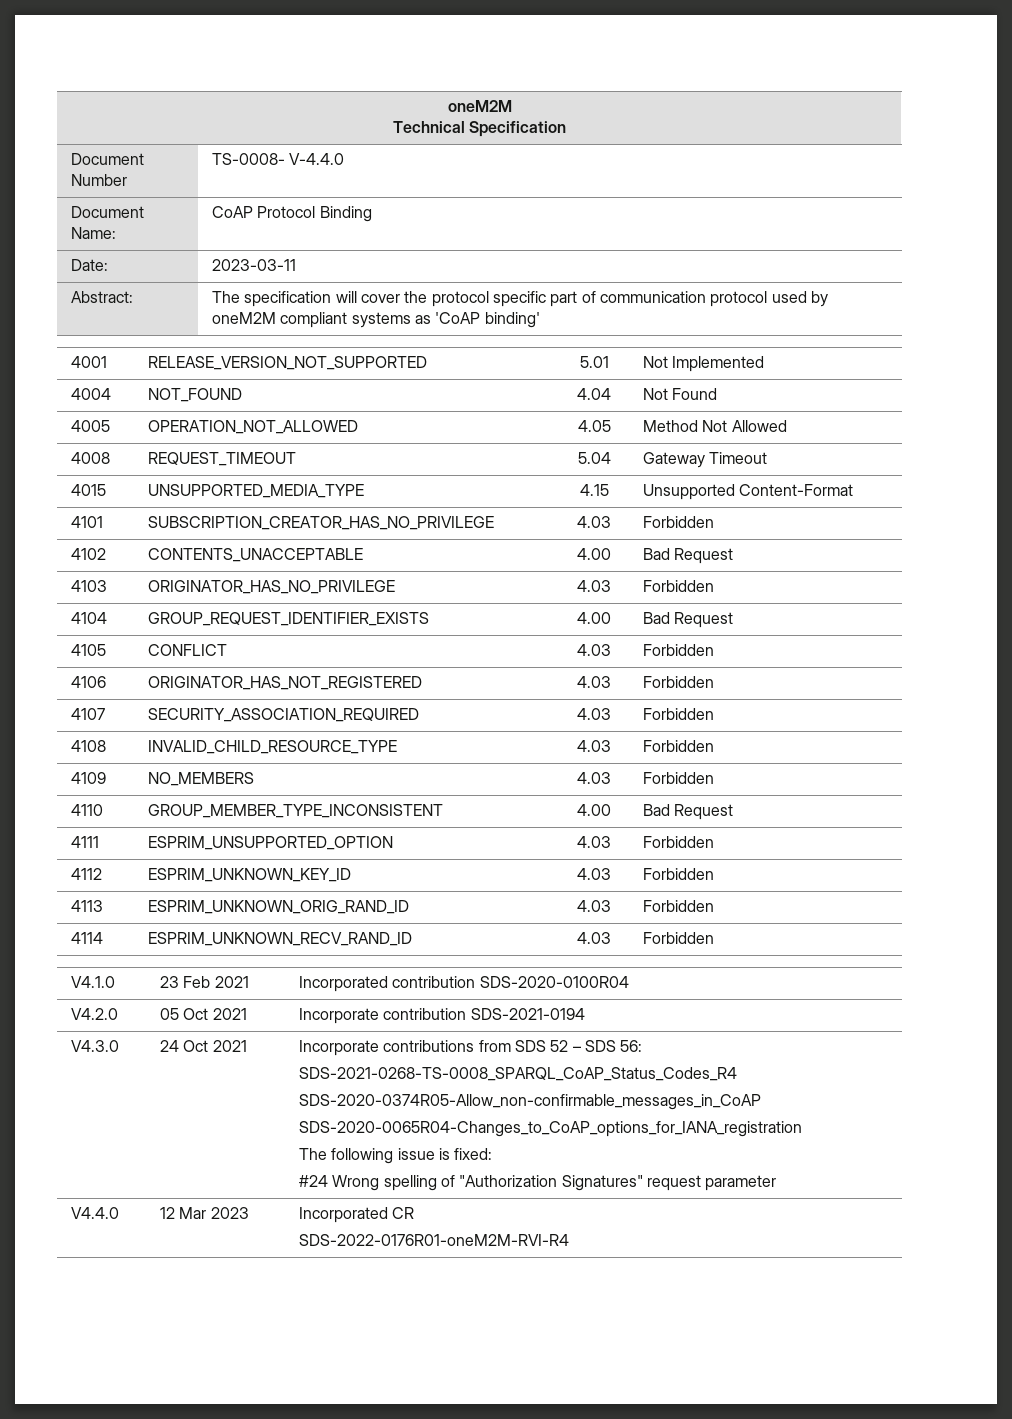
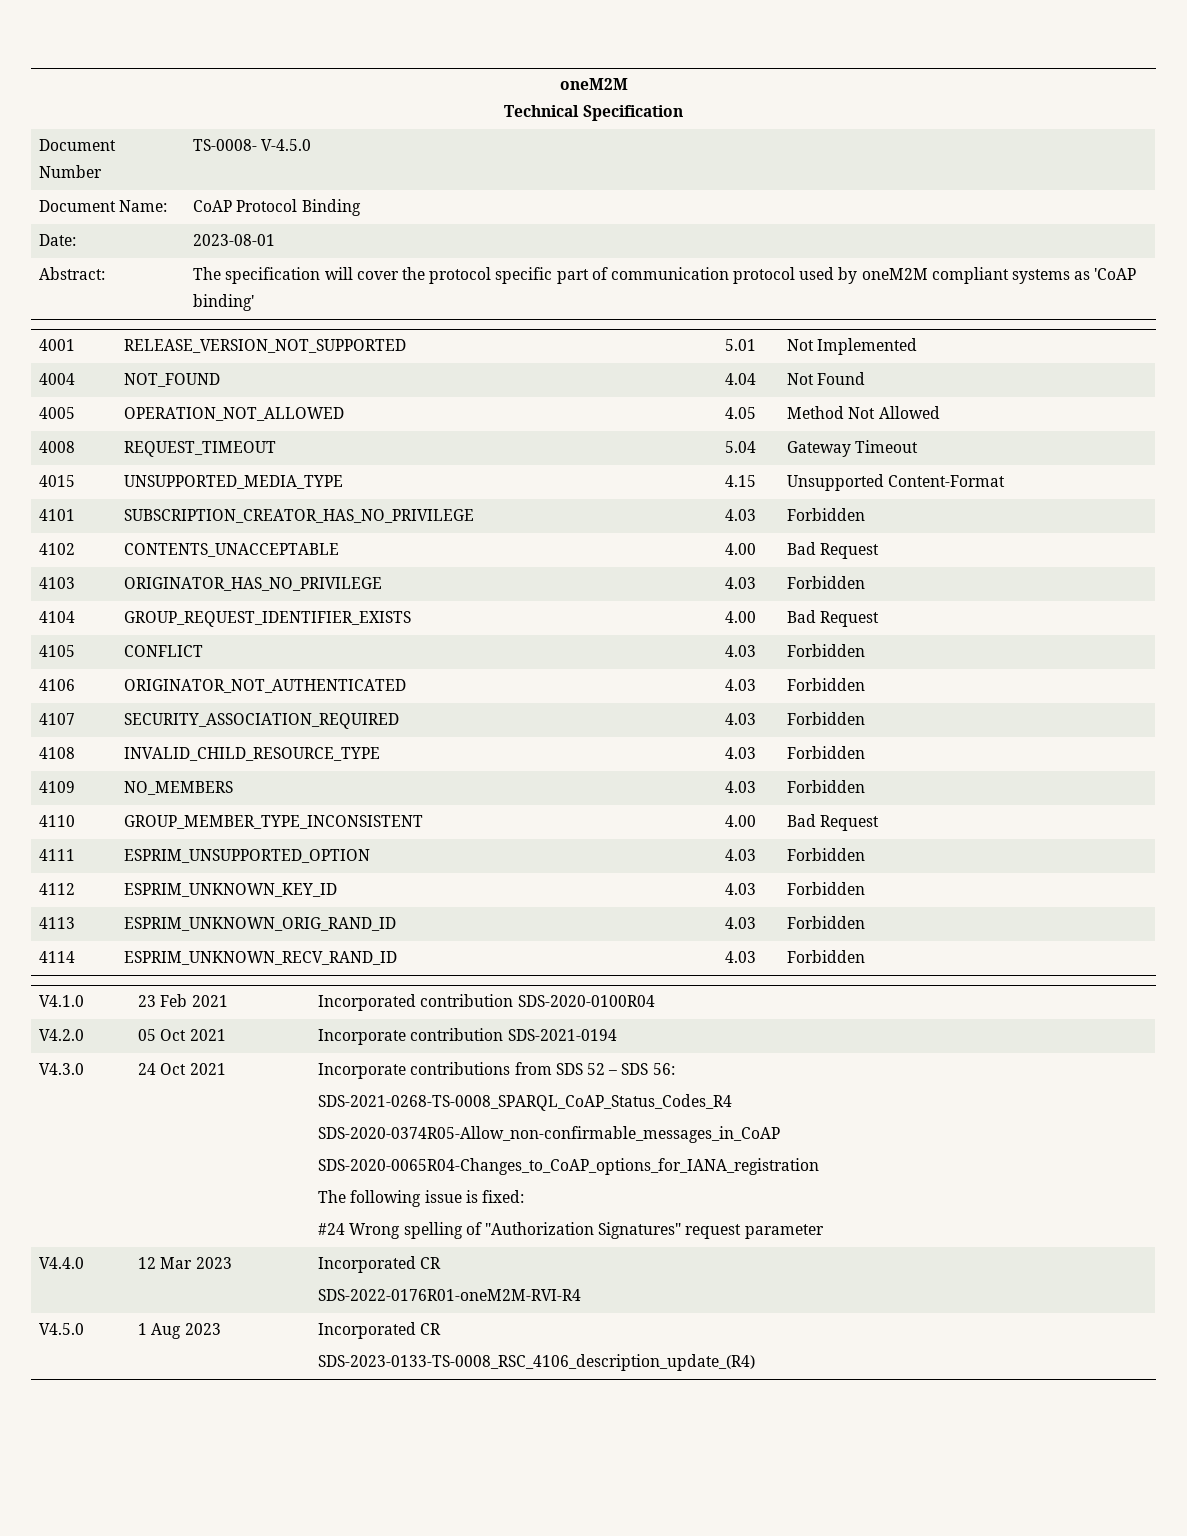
- Document Number | TS-0008- V-4.4.0
+ Document Number | TS-0008- V-4.5.0
- Date: | 2023-03-11
+ Date: | 2023-08-01
- 4106 | ORIGINATOR_HAS_NOT_REGISTERED | 4.03 | Forbidden
+ 4106 | ORIGINATOR_NOT_AUTHENTICATED | 4.03 | Forbidden
+ V4.5.0 | 1 Aug 2023 | Incorporated CR
+ SDS-2023-0133-TS-0008_RSC_4106_description_update_(R4)

